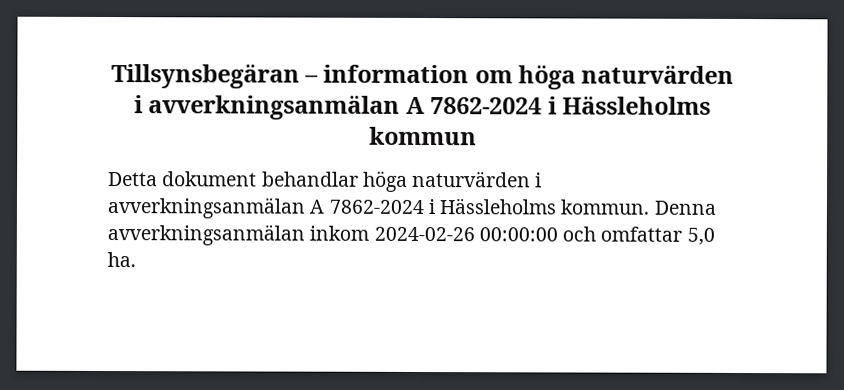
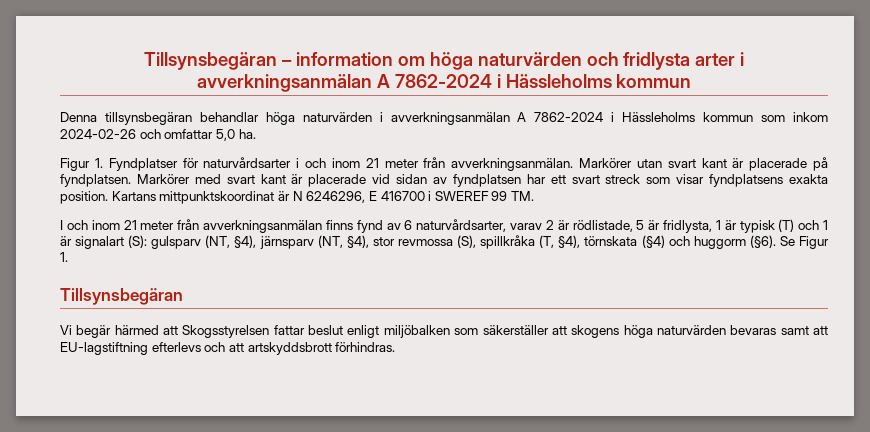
- Tillsynsbegäran – information om höga naturvärden i avverkningsanmälan A 7862-2024 i Hässleholms kommun
- Detta dokument behandlar höga naturvärden i avverkningsanmälan A 7862-2024 i Hässleholms kommun. Denna avverkningsanmälan inkom 2024-02-26 00:00:00 och omfattar 5,0 ha.
+ Tillsynsbegäran – information om höga naturvärden och fridlysta arter i avverkningsanmälan A 7862-2024 i Hässleholms kommun
+ Denna tillsynsbegäran behandlar höga naturvärden i avverkningsanmälan A 7862-2024 i Hässleholms kommun som inkom 2024-02-26 och omfattar 5,0 ha.
+ Figur 1. Fyndplatser för naturvårdsarter i och inom 21 meter från avverkningsanmälan. Markörer utan svart kant är placerade på fyndplatsen. Markörer med svart kant är placerade vid sidan av fyndplatsen har ett svart streck som visar fyndplatsens exakta position. Kartans mittpunktskoordinat är N 6246296, E 416700 i SWEREF 99 TM.
+ I och inom 21 meter från avverkningsanmälan finns fynd av 6 naturvårdsarter, varav 2 är rödlistade, 5 är fridlysta, 1 är typisk (T) och 1 är signalart (S): gulsparv (NT, §4), järnsparv (NT, §4), stor revmossa (S), spillkråka (T, §4), törnskata (§4) och huggorm (§6). Se Figur 1.
+ Tillsynsbegäran
+ Vi begär härmed att Skogsstyrelsen fattar beslut enligt miljöbalken som säkerställer att skogens höga naturvärden bevaras samt att EU-lagstiftning efterlevs och att artskyddsbrott förhindras.

